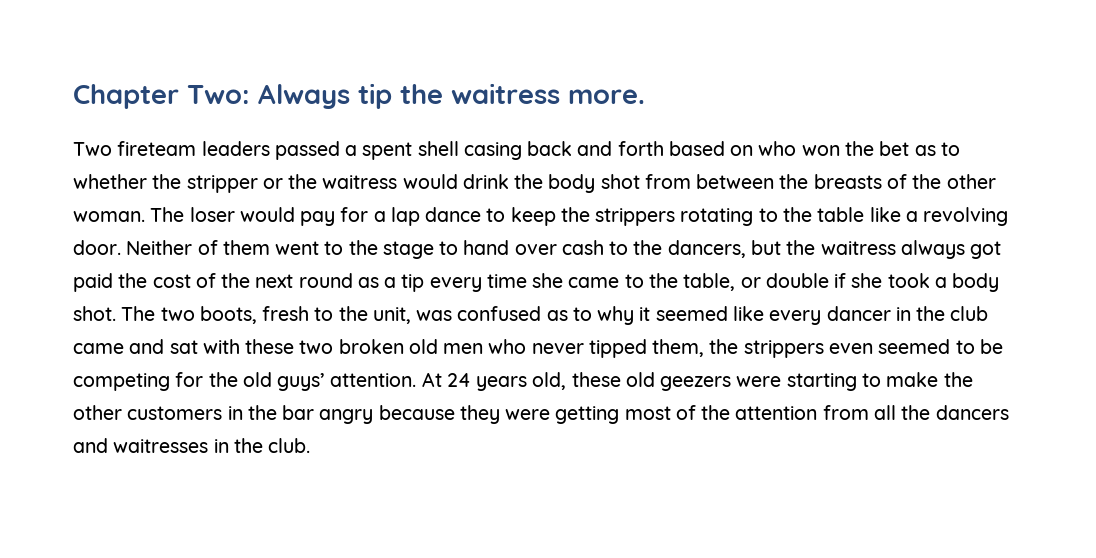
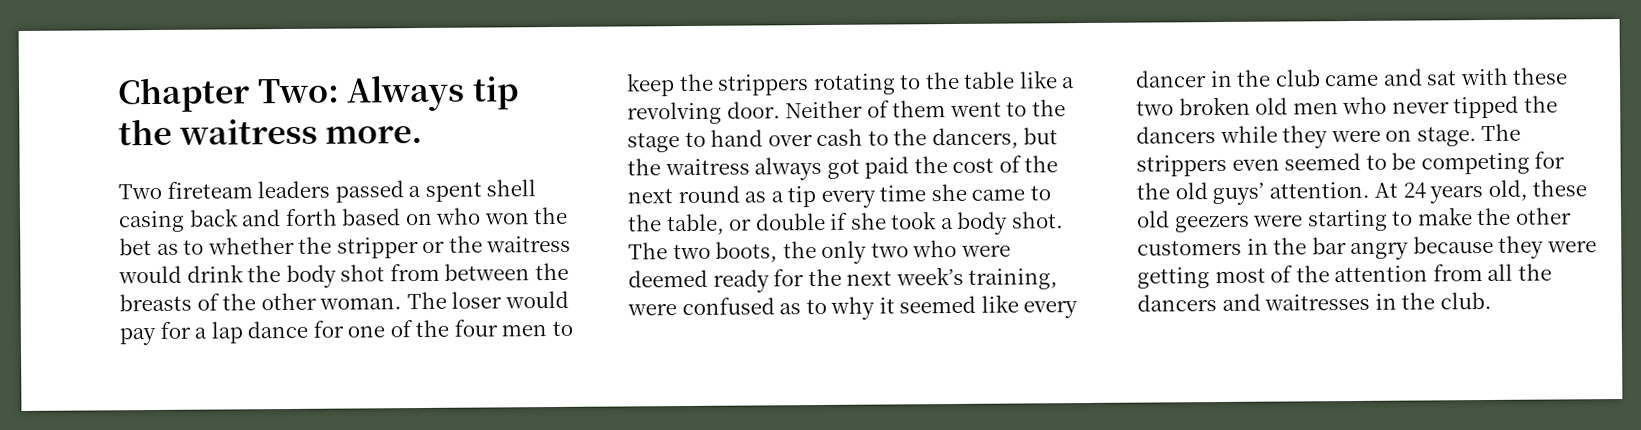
- The loser would pay for a lap dance to keep the strippers rotating to the table like a revolving door.
+ The loser would pay for a lap dance for one of the four men to keep the strippers rotating to the table like a revolving door.
- The two boots, fresh to the unit, was confused as to why it seemed like every dancer in the club came and sat with these two broken old men who never tipped them, the strippers even seemed to be competing for the old guys’ attention.
+ The two boots, the only two who were deemed ready for the next week’s training, were confused as to why it seemed like every dancer in the club came and sat with these two broken old men who never tipped the dancers while they were on stage. The strippers even seemed to be competing for the old guys’ attention.

